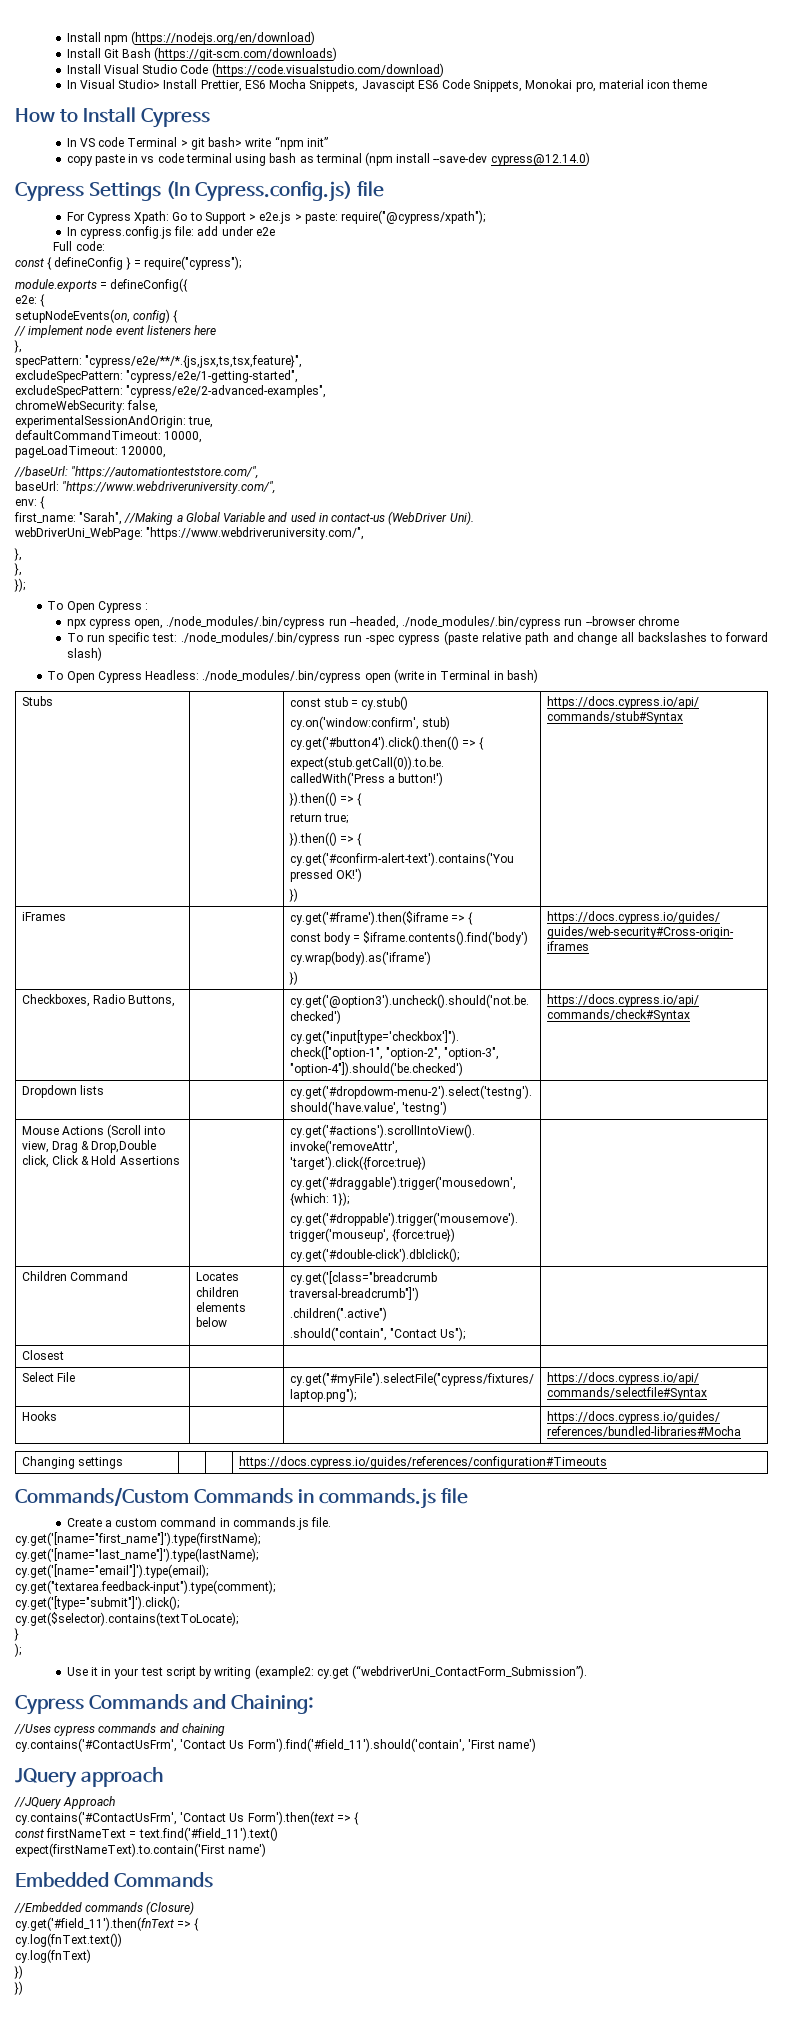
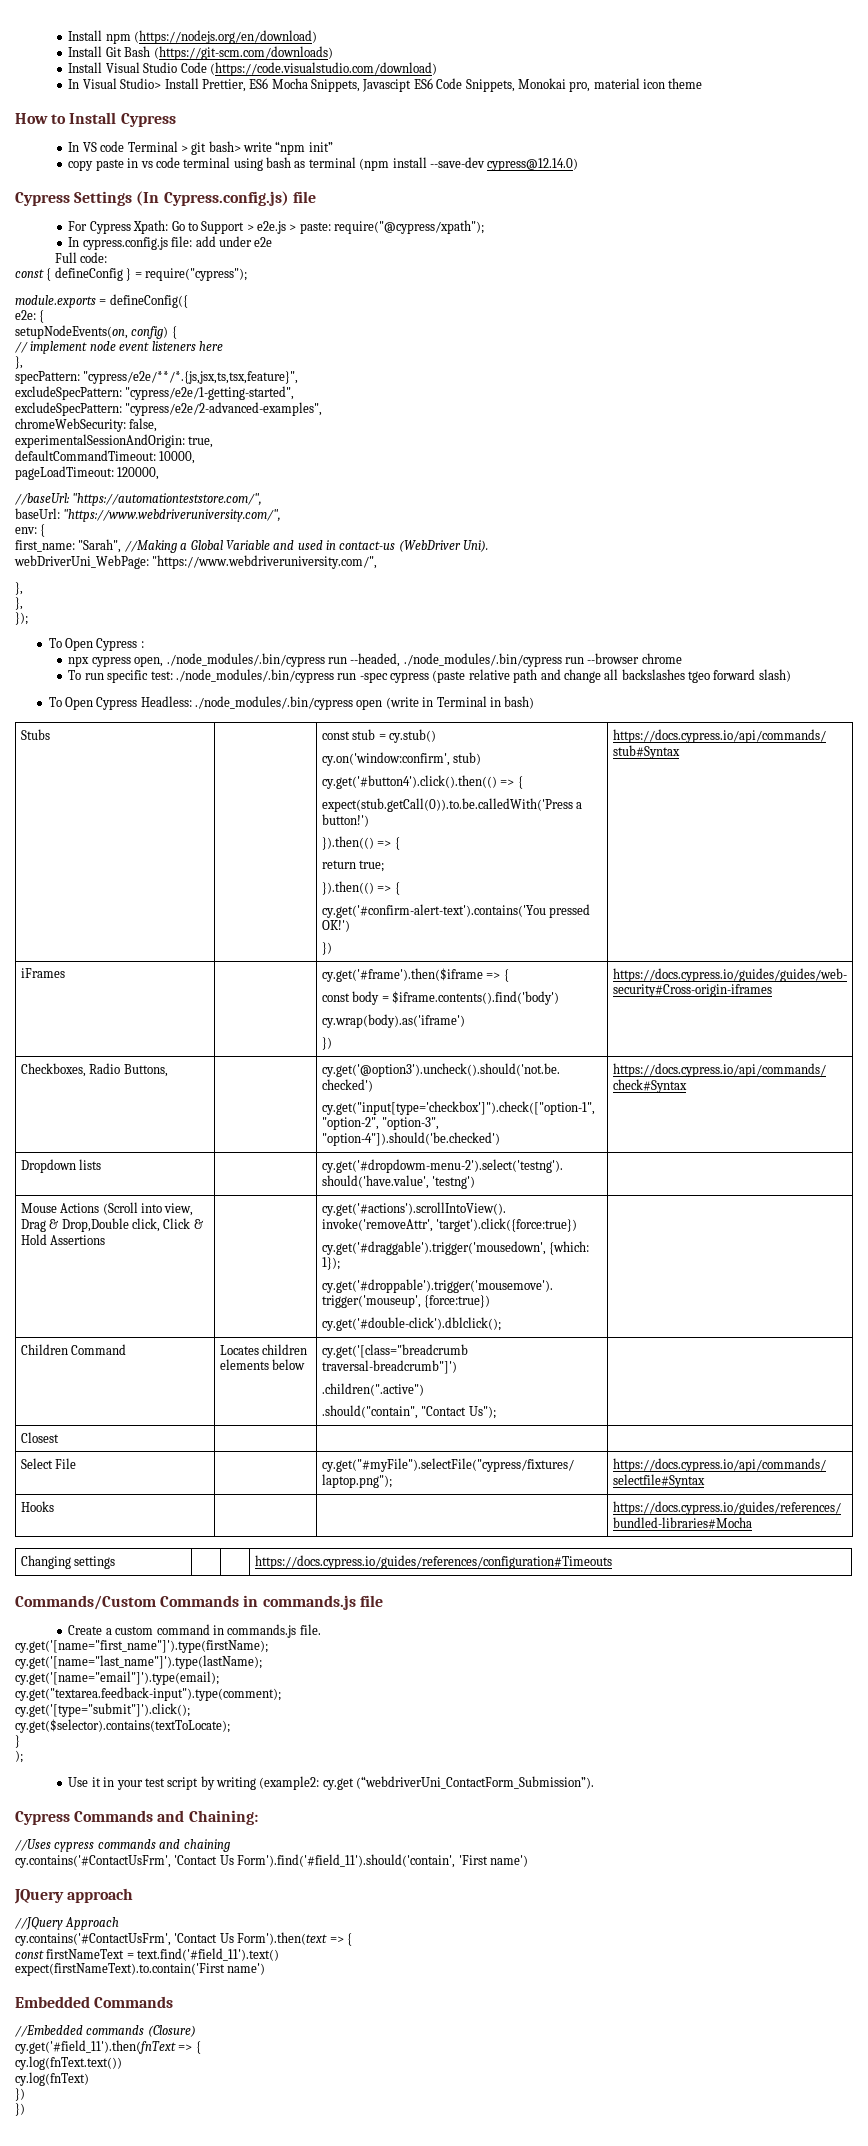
- To run specific test: ./node_modules/.bin/cypress run -spec cypress (paste relative path and change all backslashes to forward slash)
+ To run specific test: ./node_modules/.bin/cypress run -spec cypress (paste relative path and change all backslashes tgeo forward slash)

